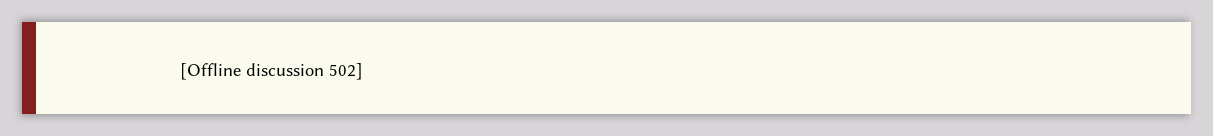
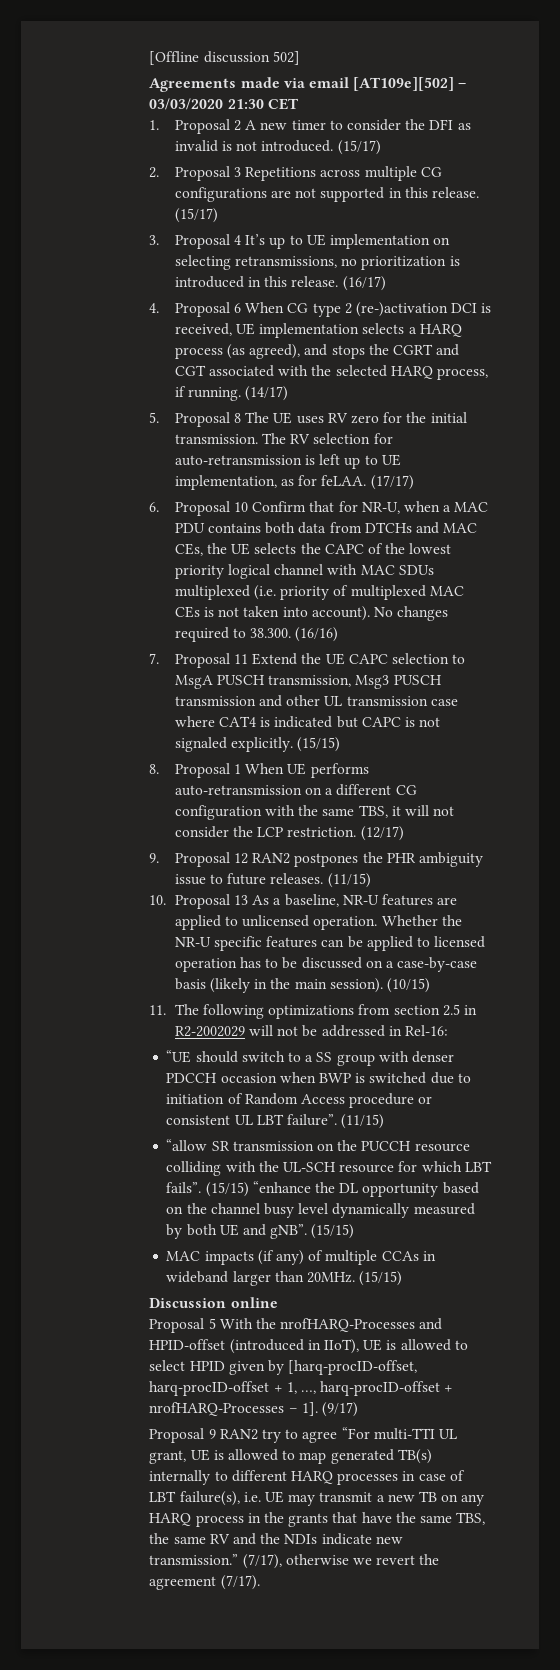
+ Agreements made via email [AT109e][502] – 03/03/2020 21:30 CET
+ 1. Proposal 2 A new timer to consider the DFI as invalid is not introduced. (15/17)
+ 2. Proposal 3 Repetitions across multiple CG configurations are not supported in this release. (15/17)
+ 3. Proposal 4 It’s up to UE implementation on selecting retransmissions, no prioritization is introduced in this release. (16/17)
+ 4. Proposal 6 When CG type 2 (re-)activation DCI is received, UE implementation selects a HARQ process (as agreed), and stops the CGRT and CGT associated with the selected HARQ process, if running. (14/17)
+ 5. Proposal 8 The UE uses RV zero for the initial transmission. The RV selection for auto-retransmission is left up to UE implementation, as for feLAA. (17/17)
+ 6. Proposal 10 Confirm that for NR-U, when a MAC PDU contains both data from DTCHs and MAC CEs, the UE selects the CAPC of the lowest priority logical channel with MAC SDUs multiplexed (i.e. priority of multiplexed MAC CEs is not taken into account). No changes required to 38.300. (16/16)
+ 7. Proposal 11 Extend the UE CAPC selection to MsgA PUSCH transmission, Msg3 PUSCH transmission and other UL transmission case where CAT4 is indicated but CAPC is not signaled explicitly. (15/15)
+ 8. Proposal 1 When UE performs auto-retransmission on a different CG configuration with the same TBS, it will not consider the LCP restriction. (12/17)
+ 9. Proposal 12 RAN2 postpones the PHR ambiguity issue to future releases. (11/15)
+ 10. Proposal 13 As a baseline, NR-U features are applied to unlicensed operation. Whether the NR-U specific features can be applied to licensed operation has to be discussed on a case-by-case basis (likely in the main session). (10/15)
+ 11. The following optimizations from section 2.5 in R2-2002029 will not be addressed in Rel-16:
+ “UE should switch to a SS group with denser PDCCH occasion when BWP is switched due to initiation of Random Access procedure or consistent UL LBT failure”. (11/15)
+ “allow SR transmission on the PUCCH resource colliding with the UL-SCH resource for which LBT fails”. (15/15) “enhance the DL opportunity based on the channel busy level dynamically measured by both UE and gNB”. (15/15)
+ MAC impacts (if any) of multiple CCAs in wideband larger than 20MHz. (15/15)
+ Discussion online
+ Proposal 5 With the nrofHARQ-Processes and HPID-offset (introduced in IIoT), UE is allowed to select HPID given by [harq-procID-offset, harq-procID-offset + 1, …, harq-procID-offset + nrofHARQ-Processes – 1]. (9/17)
+ Proposal 9 RAN2 try to agree “For multi-TTI UL grant, UE is allowed to map generated TB(s) internally to different HARQ processes in case of LBT failure(s), i.e. UE may transmit a new TB on any HARQ process in the grants that have the same TBS, the same RV and the NDIs indicate new transmission.” (7/17), otherwise we revert the agreement (7/17).

